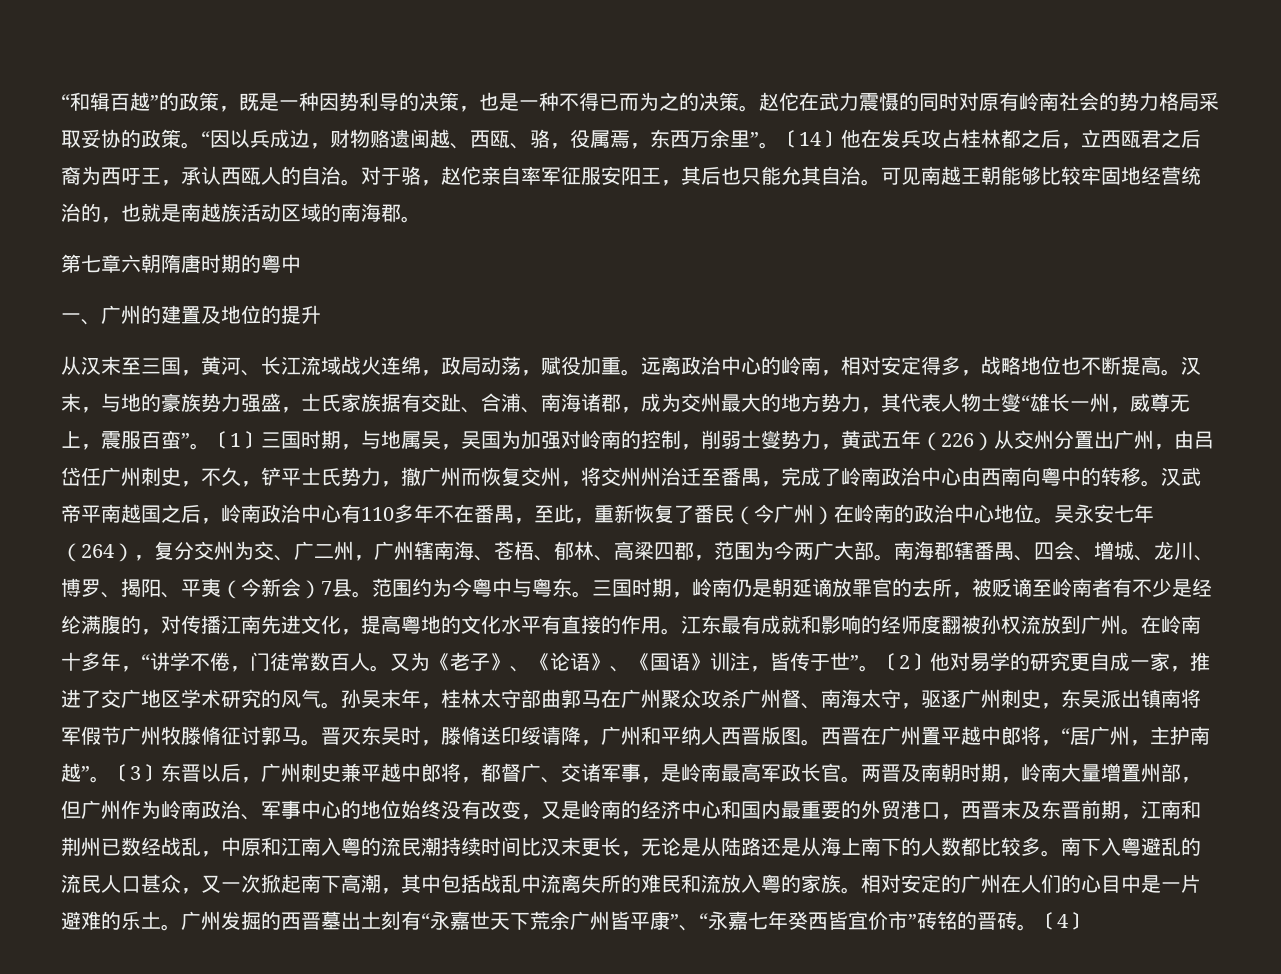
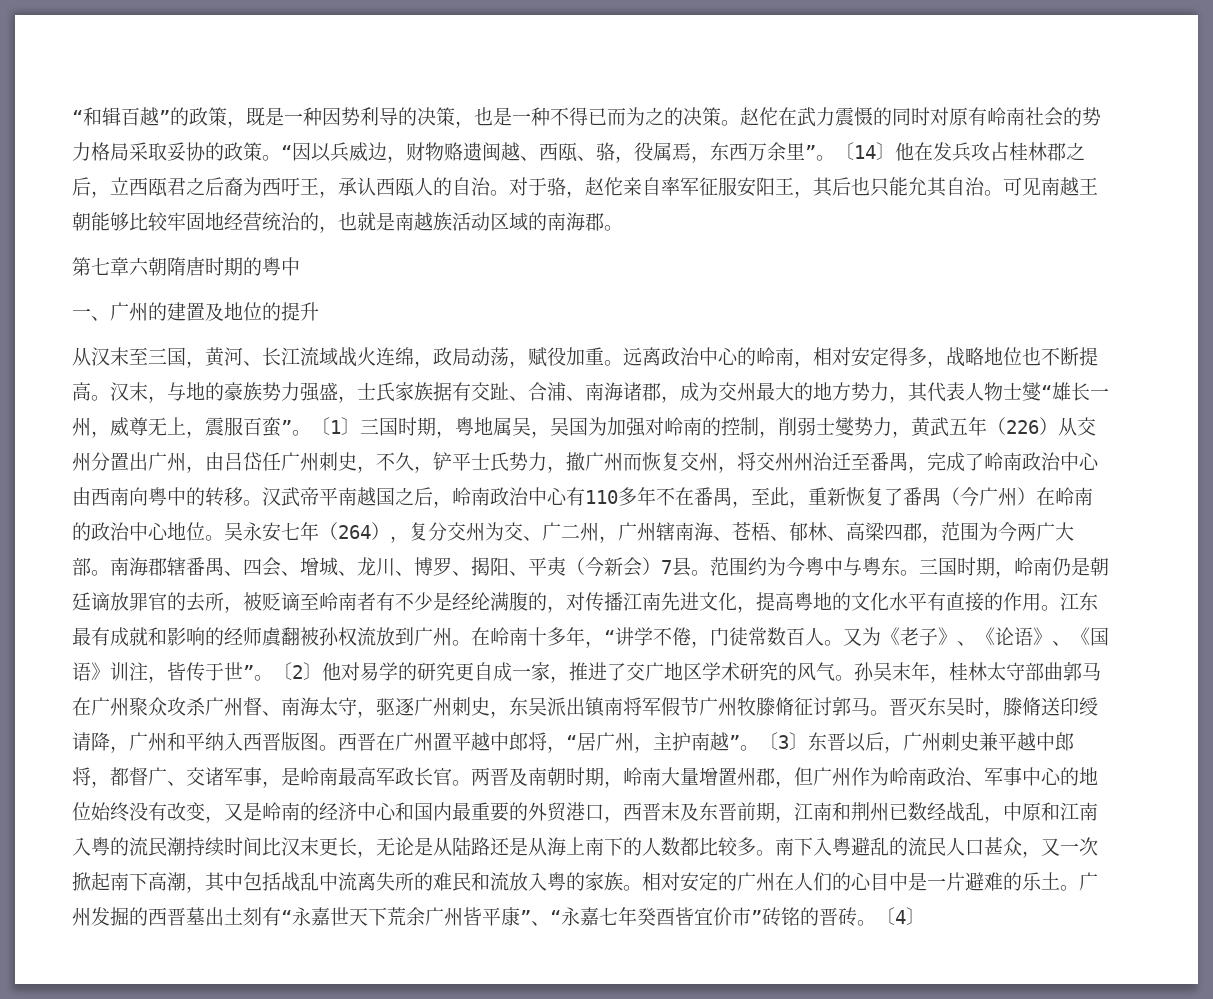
- “因以兵成边，财物赂遗闽越、西瓯、骆，役属焉，东西万余里”。
+ “因以兵威边，财物赂遗闽越、西瓯、骆，役属焉，东西万余里”。
- 〔14〕他在发兵攻占桂林都之后，立西瓯君之后裔为西吁王，承认西瓯人的自治。
+ 〔14〕他在发兵攻占桂林郡之后，立西瓯君之后裔为西吁王，承认西瓯人的自治。
- 〔1〕三国时期，与地属吴，吴国为加强对岭南的控制，削弱士燮势力，黄武五年（226）从交州分置出广州，由吕岱任广州刺史，不久，铲平士氏势力，撤广州而恢复交州，将交州州治迁至番禺，完成了岭南政治中心由西南向粤中的转移。
+ 〔1〕三国时期，粤地属吴，吴国为加强对岭南的控制，削弱士燮势力，黄武五年（226）从交州分置出广州，由吕岱任广州刺史，不久，铲平士氏势力，撤广州而恢复交州，将交州州治迁至番禺，完成了岭南政治中心由西南向粤中的转移。
- 汉武帝平南越国之后，岭南政治中心有110多年不在番禺，至此，重新恢复了番民（今广州）在岭南的政治中心地位。
+ 汉武帝平南越国之后，岭南政治中心有110多年不在番禺，至此，重新恢复了番禺（今广州）在岭南的政治中心地位。
- 三国时期，岭南仍是朝延谪放罪官的去所，被贬谪至岭南者有不少是经纶满腹的，对传播江南先进文化，提高粤地的文化水平有直接的作用。
+ 三国时期，岭南仍是朝廷谪放罪官的去所，被贬谪至岭南者有不少是经纶满腹的，对传播江南先进文化，提高粤地的文化水平有直接的作用。
- 江东最有成就和影响的经师度翻被孙权流放到广州。
+ 江东最有成就和影响的经师虞翻被孙权流放到广州。
- 晋灭东吴时，滕脩送印绥请降，广州和平纳人西晋版图。
+ 晋灭东吴时，滕脩送印绶请降，广州和平纳入西晋版图。
- 两晋及南朝时期，岭南大量增置州部，但广州作为岭南政治、军事中心的地位始终没有改变，又是岭南的经济中心和国内最重要的外贸港口，西晋末及东晋前期，江南和荆州已数经战乱，中原和江南入粤的流民潮持续时间比汉末更长，无论是从陆路还是从海上南下的人数都比较多。
+ 两晋及南朝时期，岭南大量增置州郡，但广州作为岭南政治、军事中心的地位始终没有改变，又是岭南的经济中心和国内最重要的外贸港口，西晋末及东晋前期，江南和荆州已数经战乱，中原和江南入粤的流民潮持续时间比汉末更长，无论是从陆路还是从海上南下的人数都比较多。
- 广州发掘的西晋墓出土刻有“永嘉世天下荒余广州皆平康”、“永嘉七年癸西皆宜价市”砖铭的晋砖。
+ 广州发掘的西晋墓出土刻有“永嘉世天下荒余广州皆平康”、“永嘉七年癸酉皆宜价市”砖铭的晋砖。

